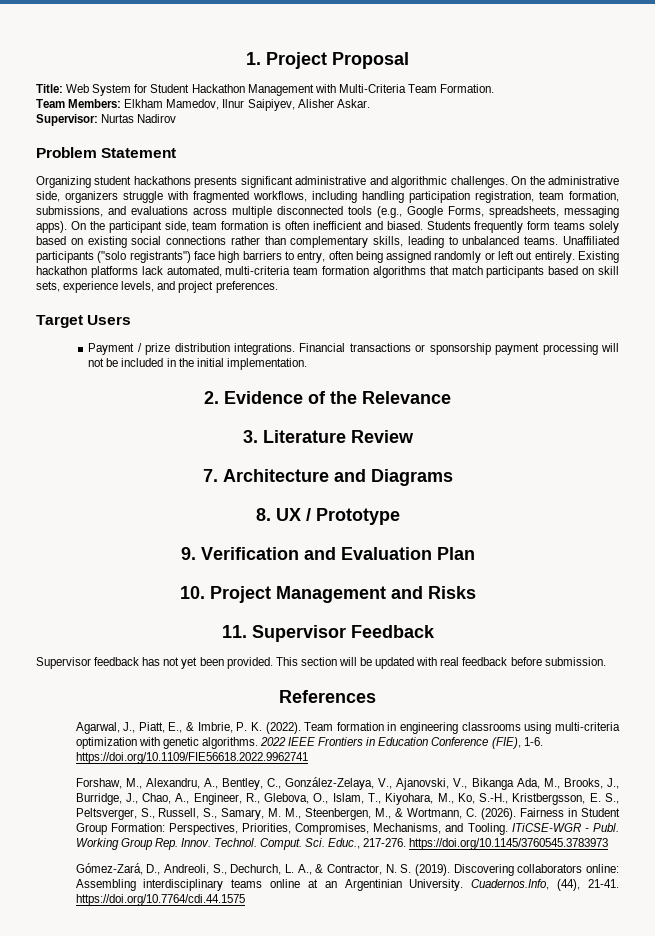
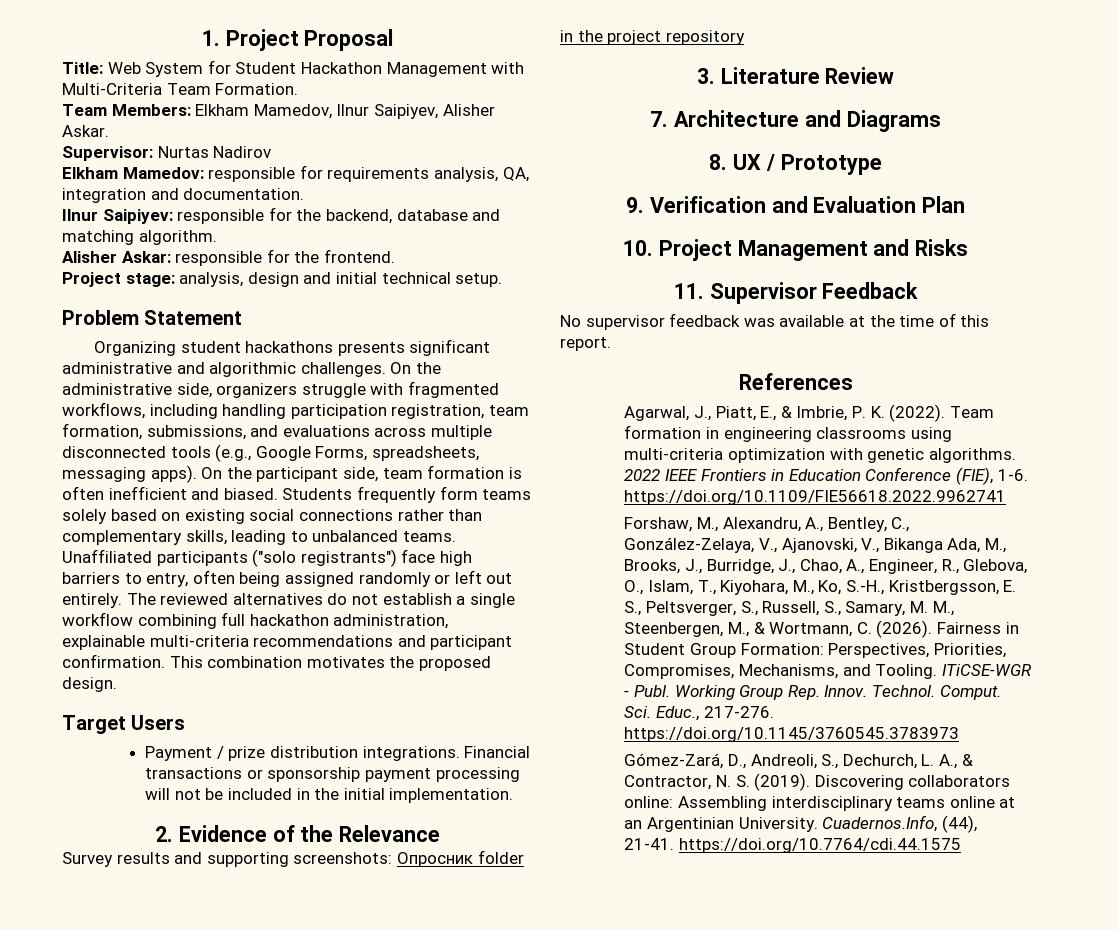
+ Elkham Mamedov: responsible for requirements analysis, QA, integration and documentation.
+ Ilnur Saipiyev: responsible for the backend, database and matching algorithm.
+ Alisher Askar: responsible for the frontend.
+ Project stage: analysis, design and initial technical setup.
- Existing hackathon platforms lack automated, multi-criteria team formation algorithms that match participants based on skill sets, experience levels, and project preferences.
+ The reviewed alternatives do not establish a single workflow combining full hackathon administration, explainable multi-criteria recommendations and participant confirmation. This combination motivates the proposed design.
+ Survey results and supporting screenshots: Опросник folder in the project repository
- Supervisor feedback has not yet been provided. This section will be updated with real feedback before submission.
+ No supervisor feedback was available at the time of this report.

